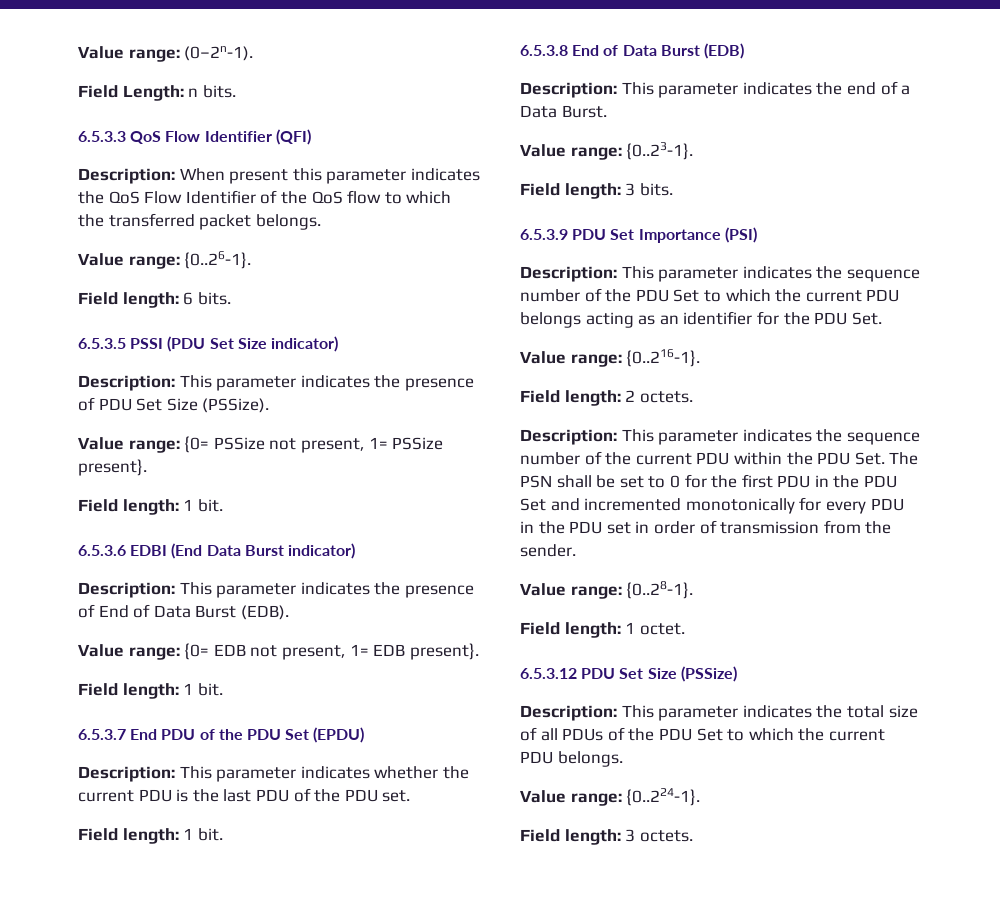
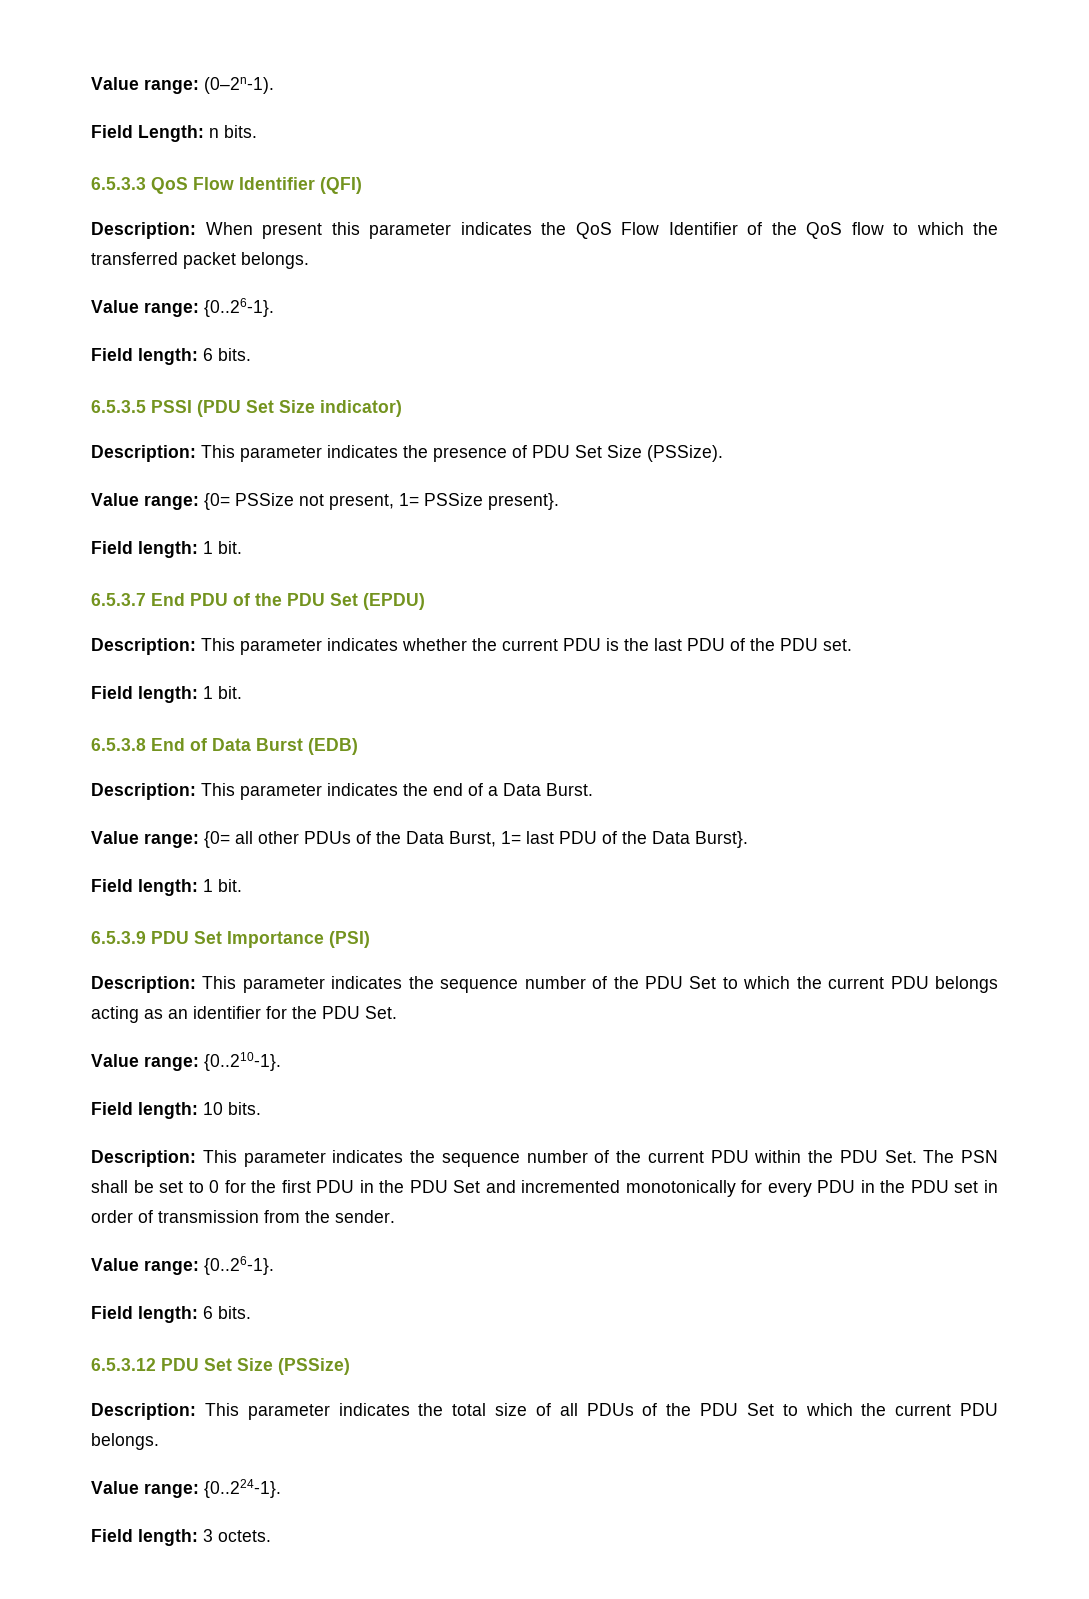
- 6.5.3.6 EDBI (End Data Burst indicator)
- Description: This parameter indicates the presence of End of Data Burst (EDB).
- Value range: {0= EDB not present, 1= EDB present}.
- Field length: 1 bit.
- Value range: {0..23-1}.
- Field length: 3 bits.
+ Value range: {0= all other PDUs of the Data Burst, 1= last PDU of the Data Burst}.
+ Field length: 1 bit.
- Value range: {0..216-1}.
- Field length: 2 octets.
+ Value range: {0..210-1}.
+ Field length: 10 bits.
  Description: This parameter indicates the sequence number of the current PDU within the PDU Set. The PSN shall be set to 0 for the first PDU in the PDU Set and incremented monotonically for every PDU in the PDU set in order of transmission from the sender.
- Value range: {0..28-1}.
- Field length: 1 octet.
+ Value range: {0..26-1}.
+ Field length: 6 bits.

